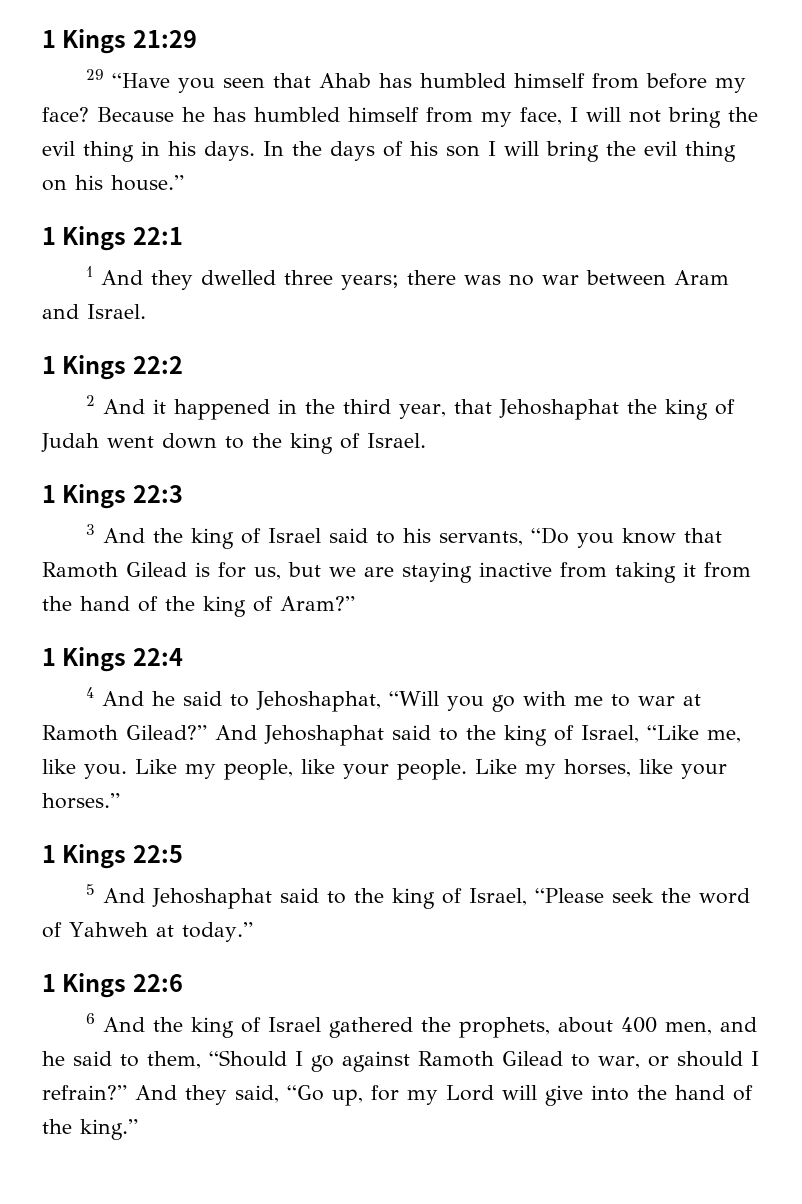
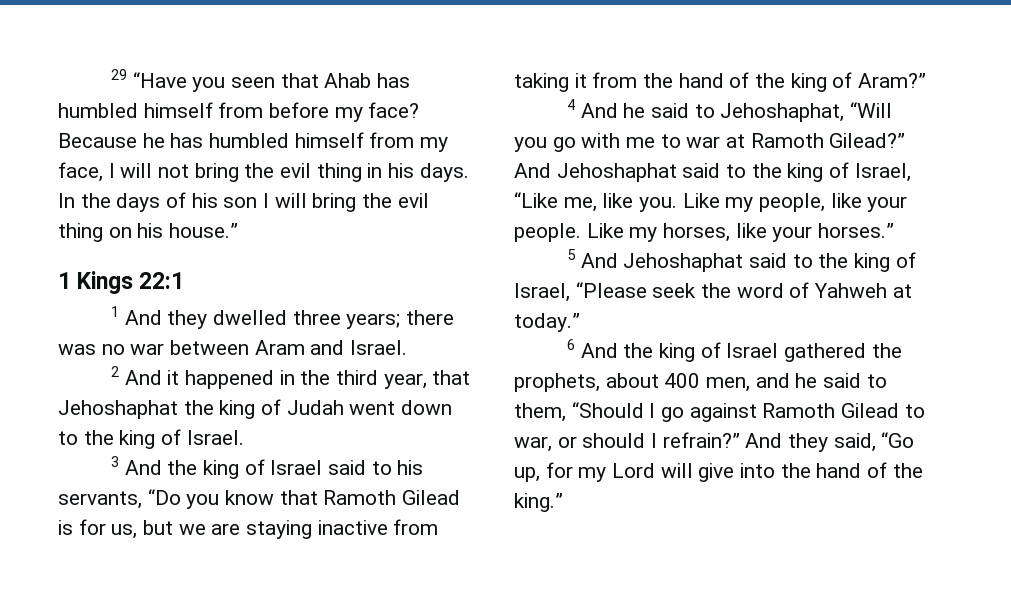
- 1 Kings 21:29
- 1 Kings 22:2
- 1 Kings 22:3
- 1 Kings 22:4
- 1 Kings 22:5
- 1 Kings 22:6

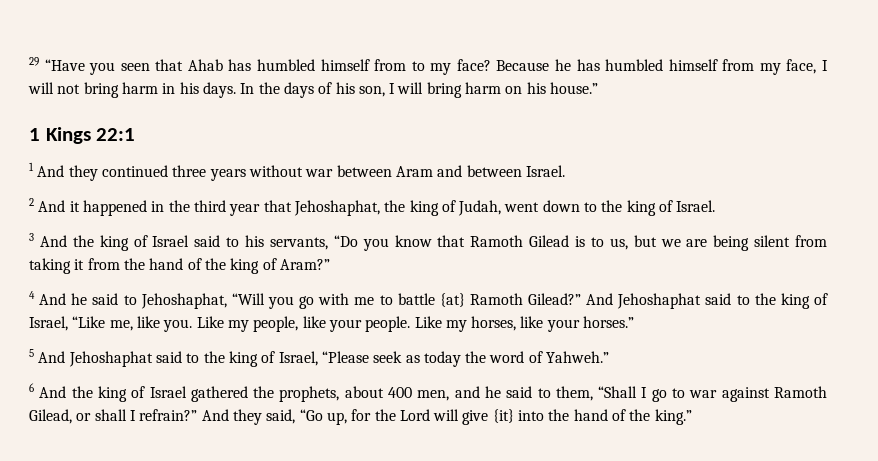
- 29 “Have you seen that Ahab has humbled himself from before my face?
+ 29 “Have you seen that Ahab has humbled himself from to my face?
- Because he has humbled himself from my face, I will not bring the evil thing in his days.
+ Because he has humbled himself from my face, I will not bring harm in his days.
- In the days of his son I will bring the evil thing on his house.”
+ In the days of his son, I will bring harm on his house.”
- 1 And they dwelled three years; there was no war between Aram and Israel.
+ 1 And they continued three years without war between Aram and between Israel.
- 2 And it happened in the third year, that Jehoshaphat the king of Judah went down to the king of Israel.
+ 2 And it happened in the third year that Jehoshaphat, the king of Judah, went down to the king of Israel.
- 3 And the king of Israel said to his servants, “Do you know that Ramoth Gilead is for us, but we are staying inactive from taking it from the hand of the king of Aram?”
+ 3 And the king of Israel said to his servants, “Do you know that Ramoth Gilead is to us, but we are being silent from taking it from the hand of the king of Aram?”
- 4 And he said to Jehoshaphat, “Will you go with me to war at Ramoth Gilead?”
+ 4 And he said to Jehoshaphat, “Will you go with me to battle {at} Ramoth Gilead?”
- 5 And Jehoshaphat said to the king of Israel, “Please seek the word of Yahweh at today.”
+ 5 And Jehoshaphat said to the king of Israel, “Please seek as today the word of Yahweh.”
- 6 And the king of Israel gathered the prophets, about 400 men, and he said to them, “Should I go against Ramoth Gilead to war, or should I refrain?”
+ 6 And the king of Israel gathered the prophets, about 400 men, and he said to them, “Shall I go to war against Ramoth Gilead, or shall I refrain?”
- And they said, “Go up, for my Lord will give into the hand of the king.”
+ And they said, “Go up, for the Lord will give {it} into the hand of the king.”

